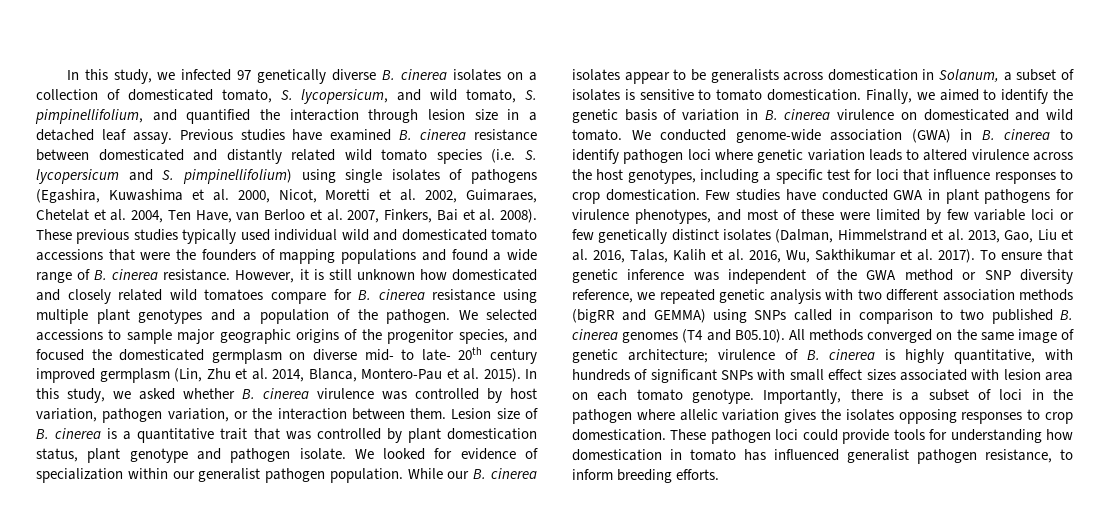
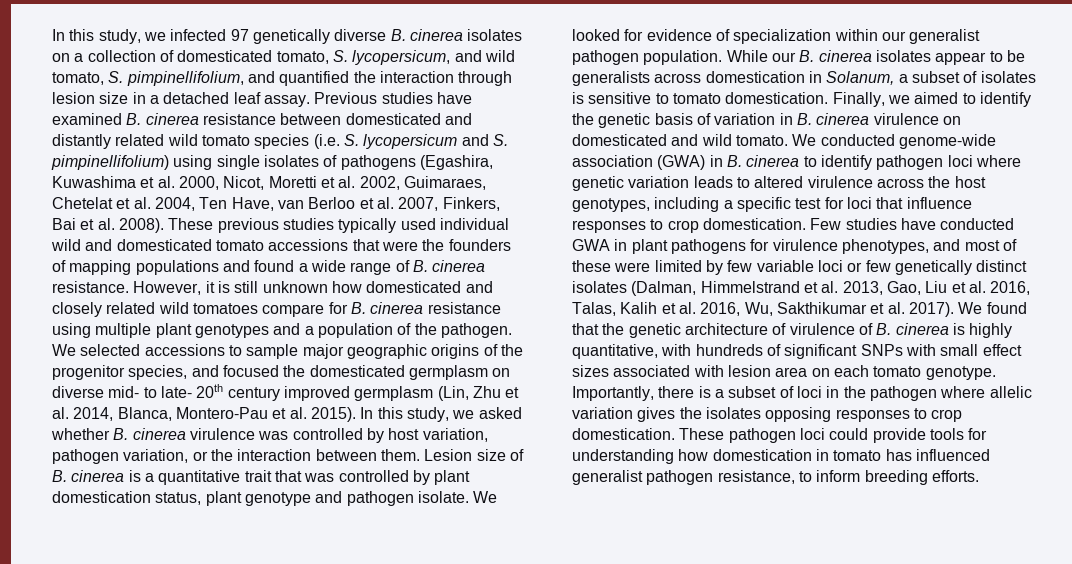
- To ensure that genetic inference was independent of the GWA method or SNP diversity reference, we repeated genetic analysis with two different association methods (bigRR and GEMMA) using SNPs called in comparison to two published B. cinerea genomes (T4 and B05.10). All methods converged on the same image of genetic architecture; virulence of B. cinerea is highly quantitative, with hundreds of significant SNPs with small effect sizes associated with lesion area on each tomato genotype.
+ We found that the genetic architecture of virulence of B. cinerea is highly quantitative, with hundreds of significant SNPs with small effect sizes associated with lesion area on each tomato genotype.

